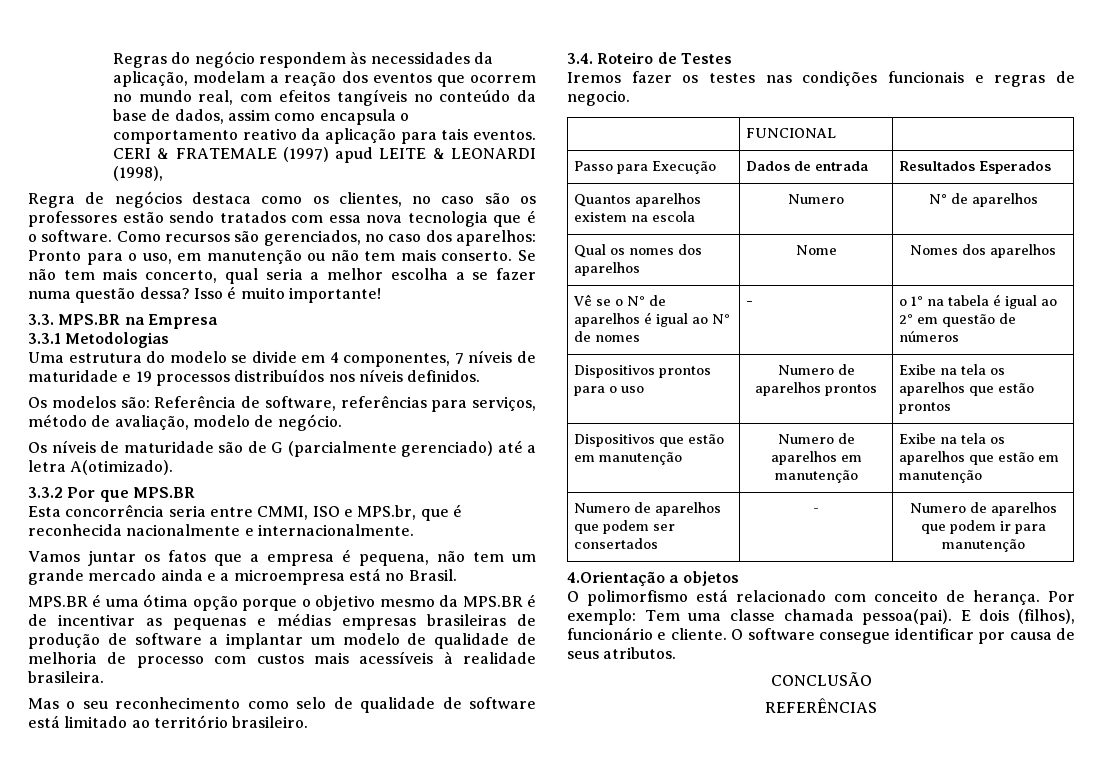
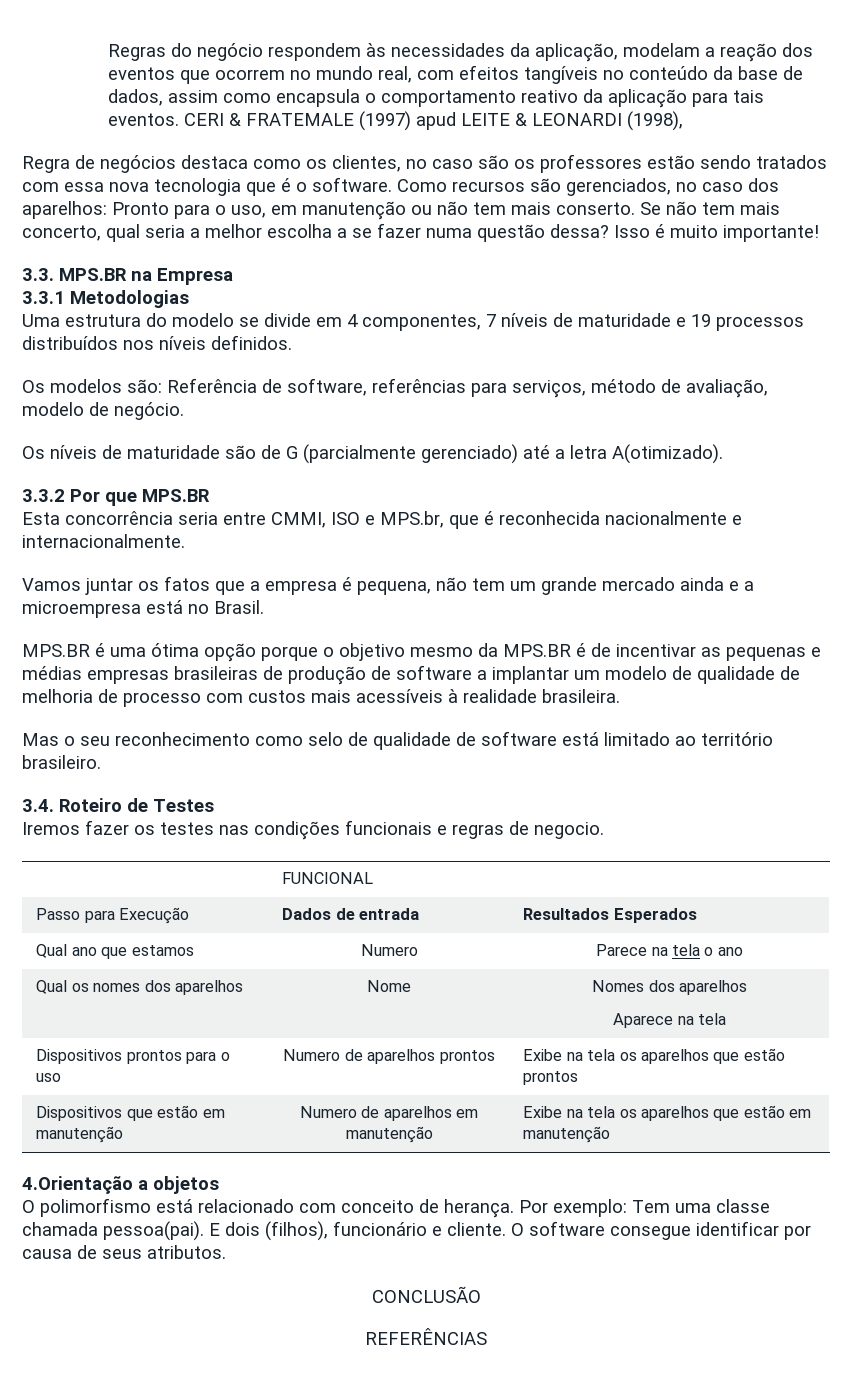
- Quantos aparelhos existem na escola | Numero | N° de aparelhos
+ Qual ano que estamos | Numero | Parece na tela o ano
  Qual os nomes dos aparelhos | Nome | Nomes dos aparelhos
- Vê se o N° de aparelhos é igual ao N° de nomes | - | o 1° na tabela é igual ao 2° em questão de números
+ Aparece na tela
- Numero de aparelhos que podem ser consertados | - | Numero de aparelhos que podem ir para manutenção

